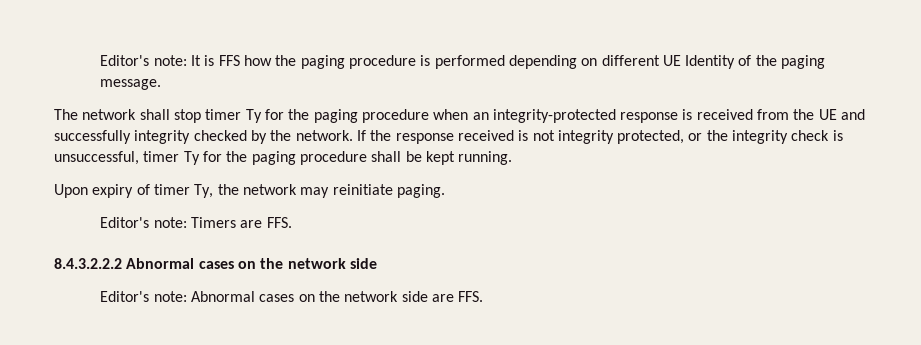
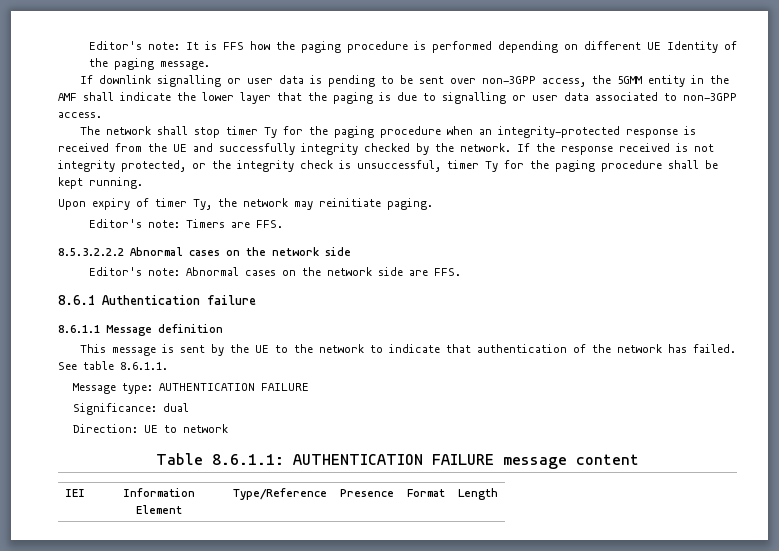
+ If downlink signalling or user data is pending to be sent over non-3GPP access, the 5GMM entity in the AMF shall indicate the lower layer that the paging is due to signalling or user data associated to non-3GPP access.
- 8.4.3.2.2.2 Abnormal cases on the network side
+ 8.5.3.2.2.2 Abnormal cases on the network side
+ 8.6.1 Authentication failure
+ 8.6.1.1 Message definition
+ This message is sent by the UE to the network to indicate that authentication of the network has failed. See table 8.6.1.1.
+ Message type: AUTHENTICATION FAILURE
+ Significance: dual
+ Direction: UE to network
+ Table 8.6.1.1: AUTHENTICATION FAILURE message content
+ IEI | Information Element | Type/Reference | Presence | Format | Length

